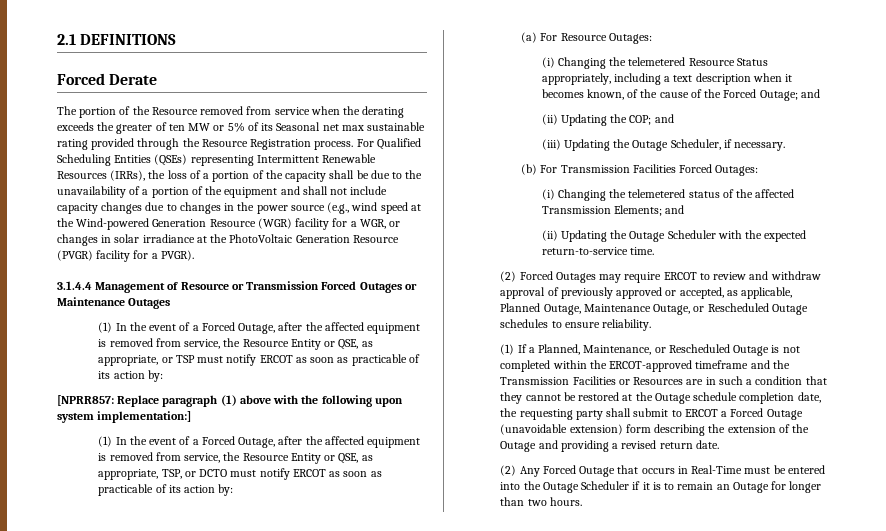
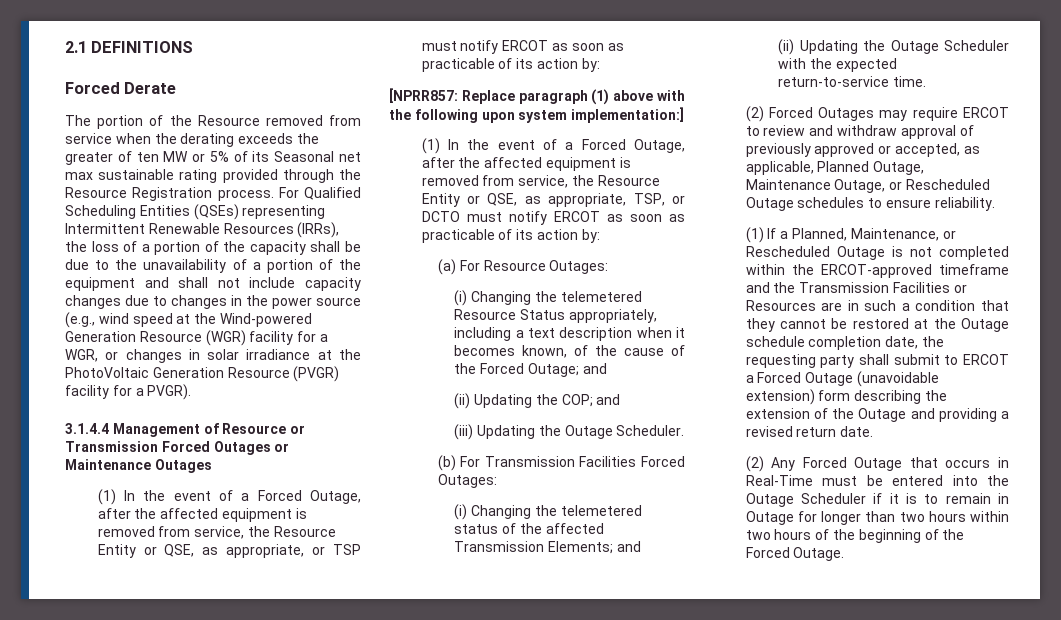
- (iii) Updating the Outage Scheduler, if necessary.
+ (iii) Updating the Outage Scheduler.
- (2) Any Forced Outage that occurs in Real-Time must be entered into the Outage Scheduler if it is to remain an Outage for longer than two hours.
+ (2) Any Forced Outage that occurs in Real-Time must be entered into the Outage Scheduler if it is to remain in Outage for longer than two hours within two hours of the beginning of the Forced Outage.

